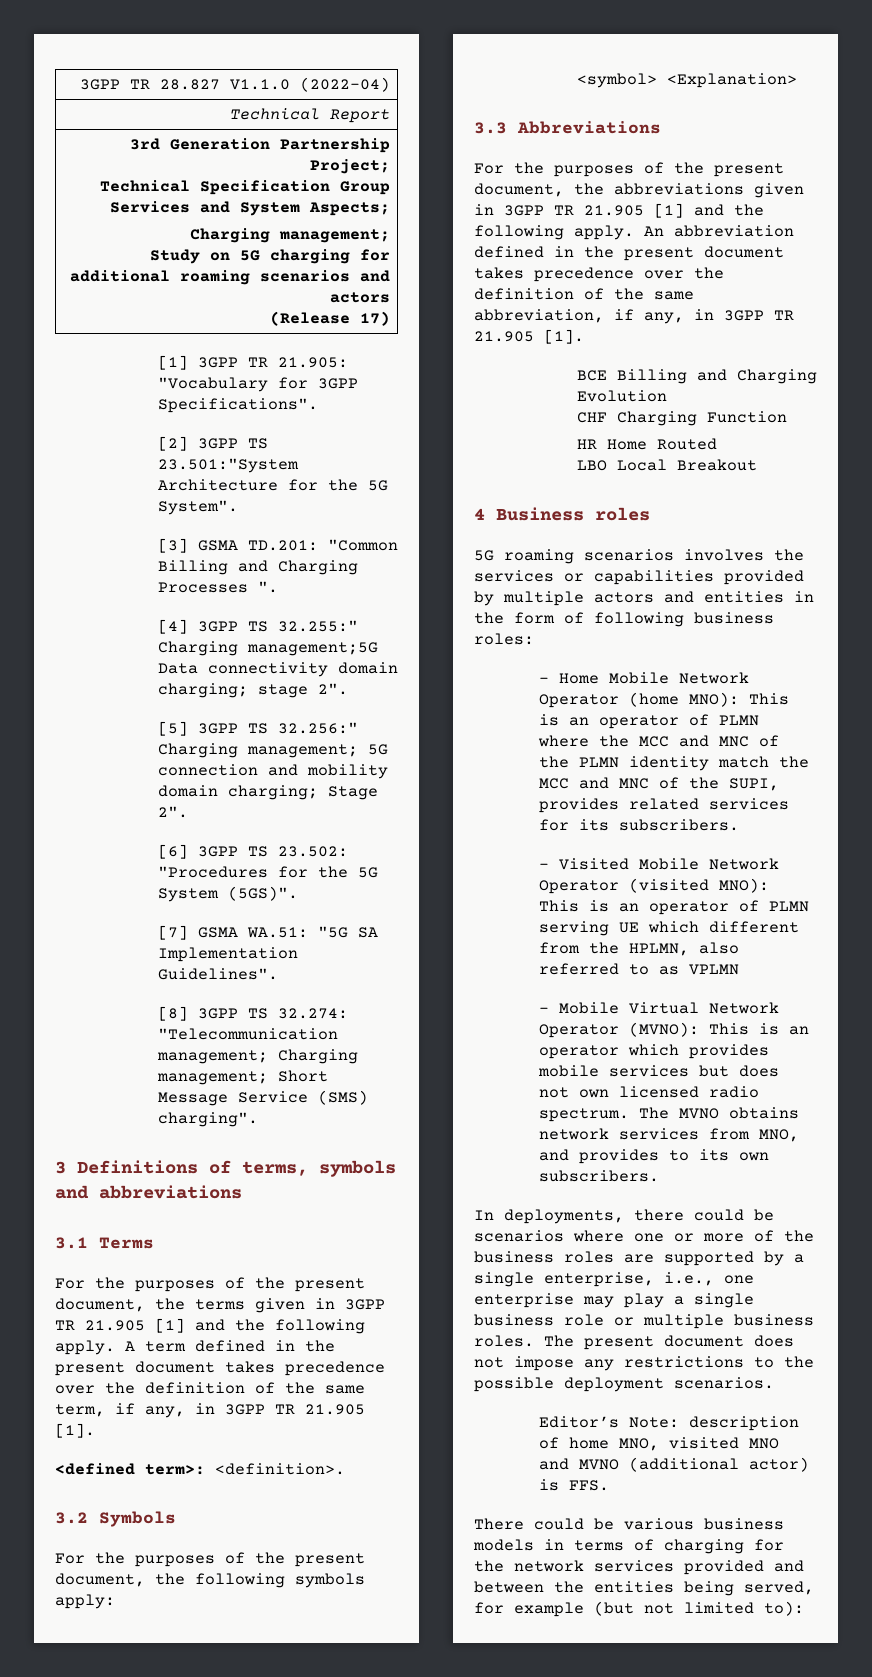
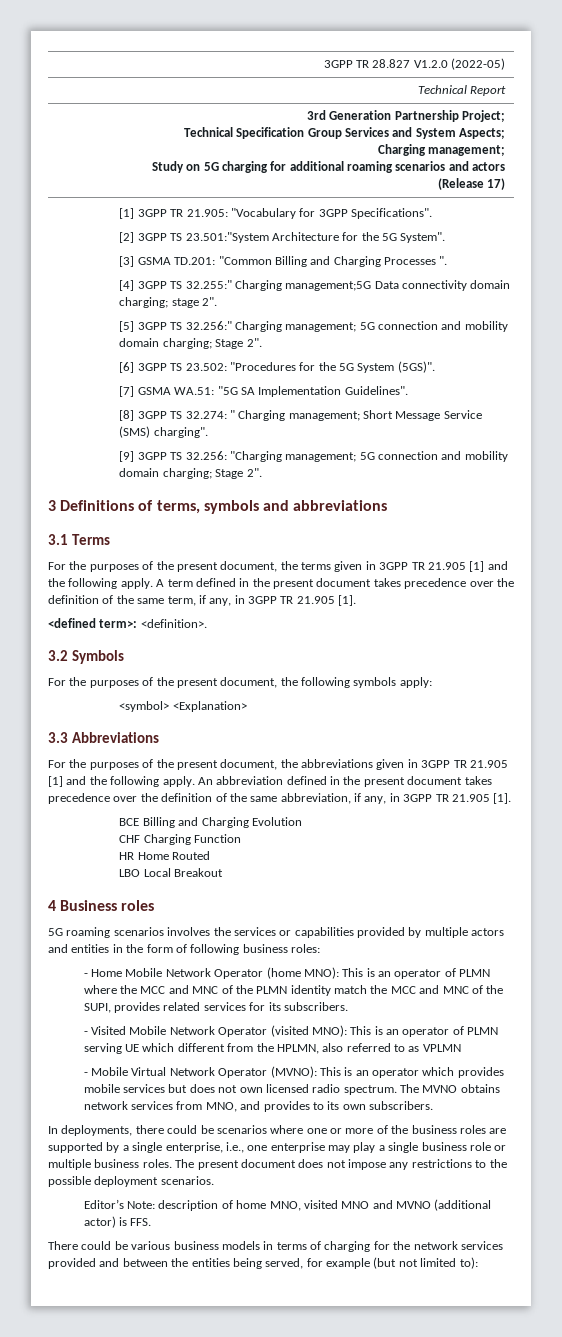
- 3GPP TR 28.827 V1.1.0 (2022-04)
+ 3GPP TR 28.827 V1.2.0 (2022-05)
- [8] 3GPP TS 32.274: "Telecommunication management; Charging management; Short Message Service (SMS) charging".
+ [8] 3GPP TS 32.274: " Charging management; Short Message Service (SMS) charging".
+ [9] 3GPP TS 32.256: "Charging management; 5G connection and mobility domain charging; Stage 2".

